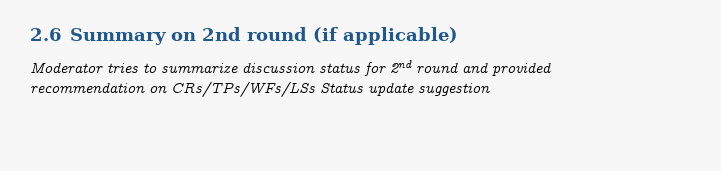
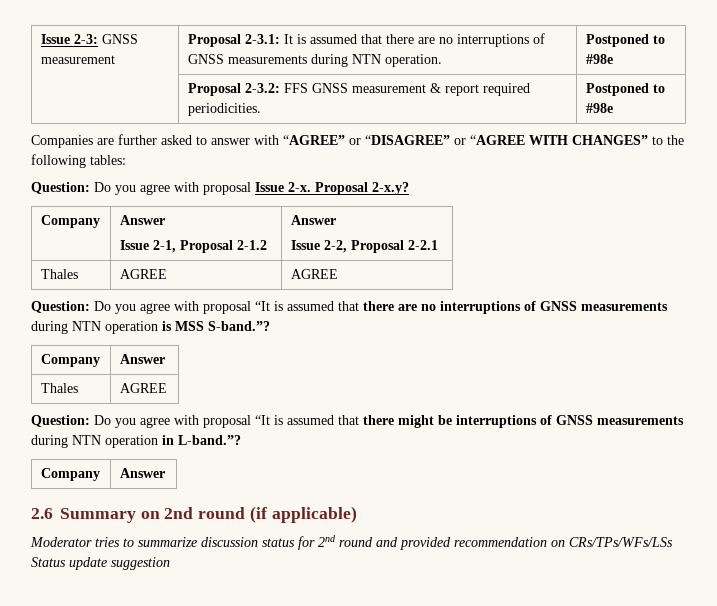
+ Issue 2-3: GNSS measurement | Proposal 2-3.1: It is assumed that there are no interruptions of GNSS measurements during NTN operation. | Postponed to #98e
+ | Proposal 2-3.2: FFS GNSS measurement & report required periodicities. | Postponed to #98e
+ Companies are further asked to answer with “AGREE” or “DISAGREE” or “AGREE WITH CHANGES” to the following tables:
+ Question: Do you agree with proposal Issue 2-x. Proposal 2-x.y?
+ Company | Answer
+ Issue 2-1, Proposal 2-1.2 | Answer
+ Issue 2-2, Proposal 2-2.1
+ Thales | AGREE | AGREE
+ Question: Do you agree with proposal “It is assumed that there are no interruptions of GNSS measurements during NTN operation is MSS S-band.”?
+ Company | Answer
+ Thales | AGREE
+ Question: Do you agree with proposal “It is assumed that there might be interruptions of GNSS measurements during NTN operation in L-band.”?
+ Company | Answer

